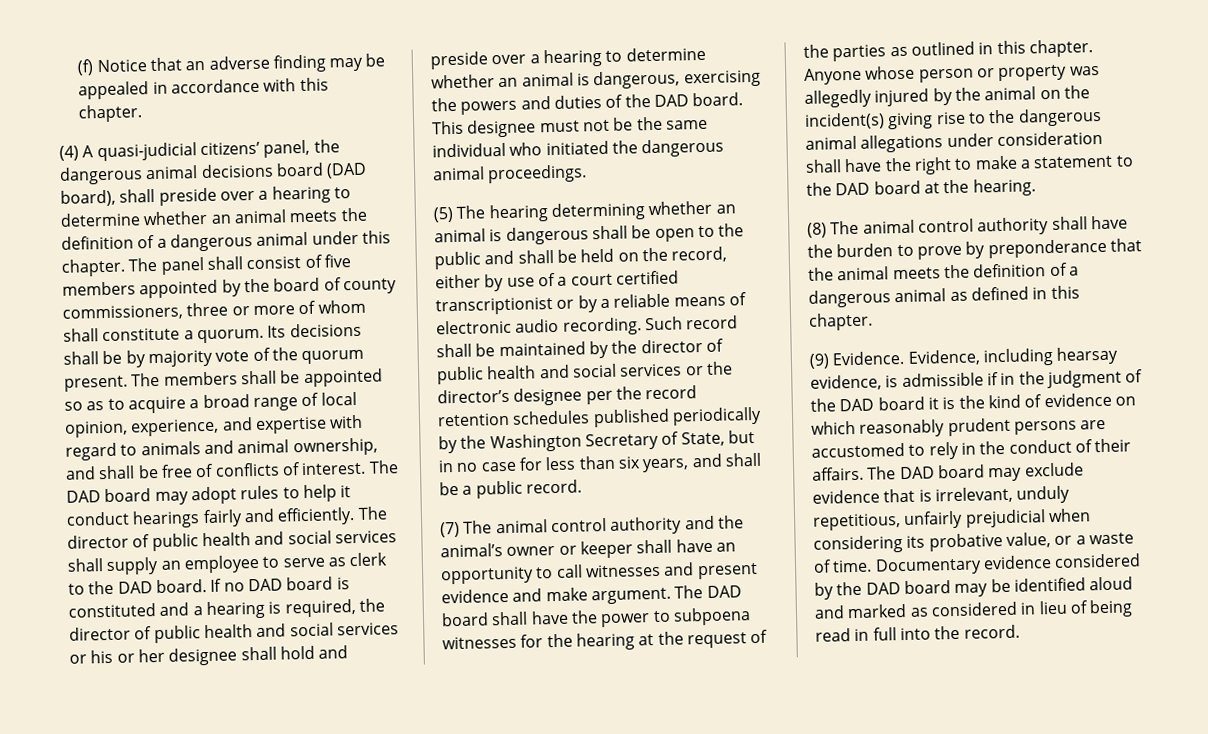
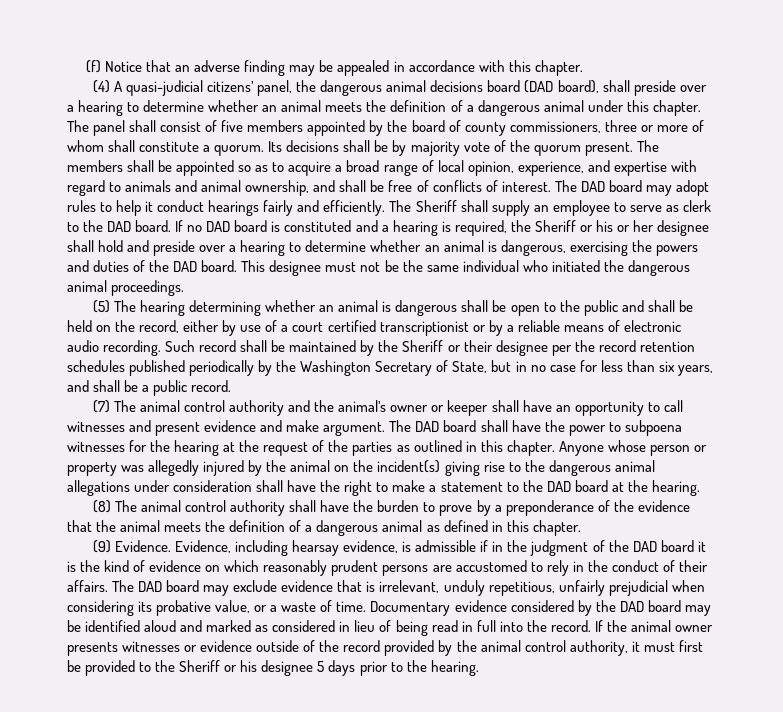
- The director of public health and social services shall supply an employee to serve as clerk to the DAD board.
+ The Sheriff shall supply an employee to serve as clerk to the DAD board.
- If no DAD board is constituted and a hearing is required, the director of public health and social services or his or her designee shall hold and preside over a hearing to determine whether an animal is dangerous, exercising the powers and duties of the DAD board.
+ If no DAD board is constituted and a hearing is required, the Sheriff or his or her designee shall hold and preside over a hearing to determine whether an animal is dangerous, exercising the powers and duties of the DAD board.
- Such record shall be maintained by the director of public health and social services or the director’s designee per the record retention schedules published periodically by the Washington Secretary of State, but in no case for less than six years, and shall be a public record.
+ Such record shall be maintained by the Sheriff or their designee per the record retention schedules published periodically by the Washington Secretary of State, but in no case for less than six years, and shall be a public record.
- (8) The animal control authority shall have the burden to prove by preponderance that the animal meets the definition of a dangerous animal as defined in this chapter.
+ (8) The animal control authority shall have the burden to prove by a preponderance of the evidence that the animal meets the definition of a dangerous animal as defined in this chapter.
+ If the animal owner presents witnesses or evidence outside of the record provided by the animal control authority, it must first be provided to the Sheriff or his designee 5 days prior to the hearing.

